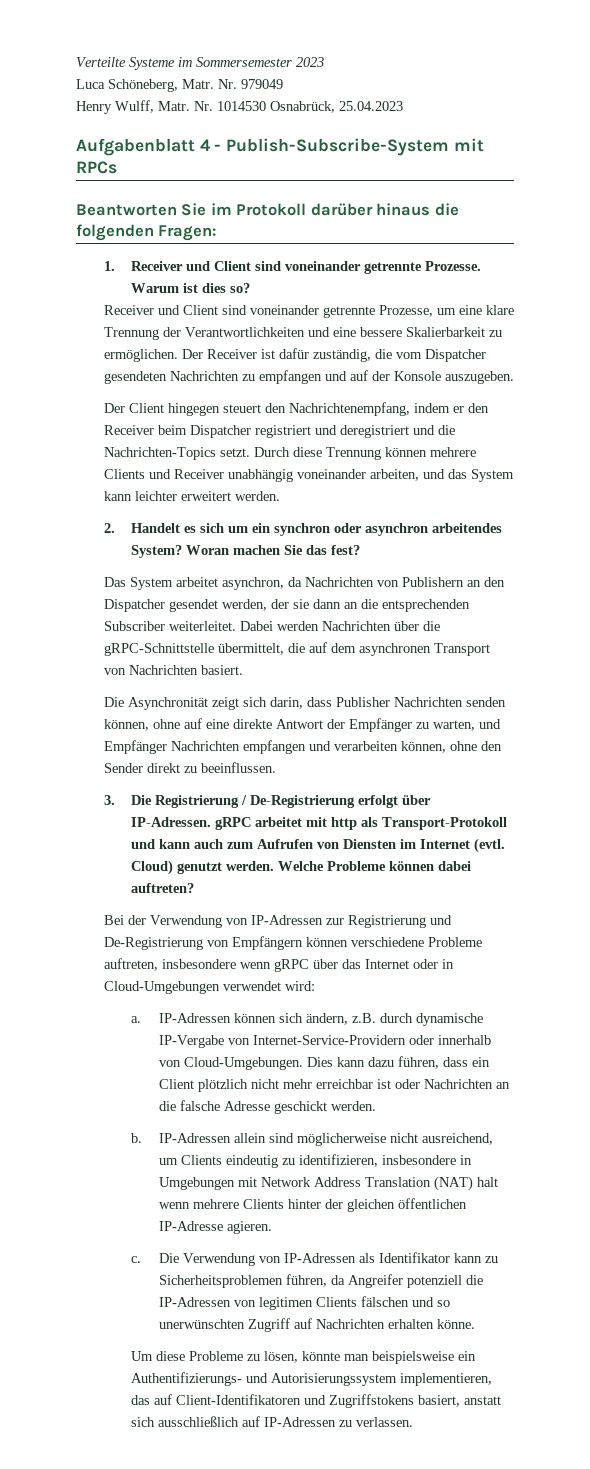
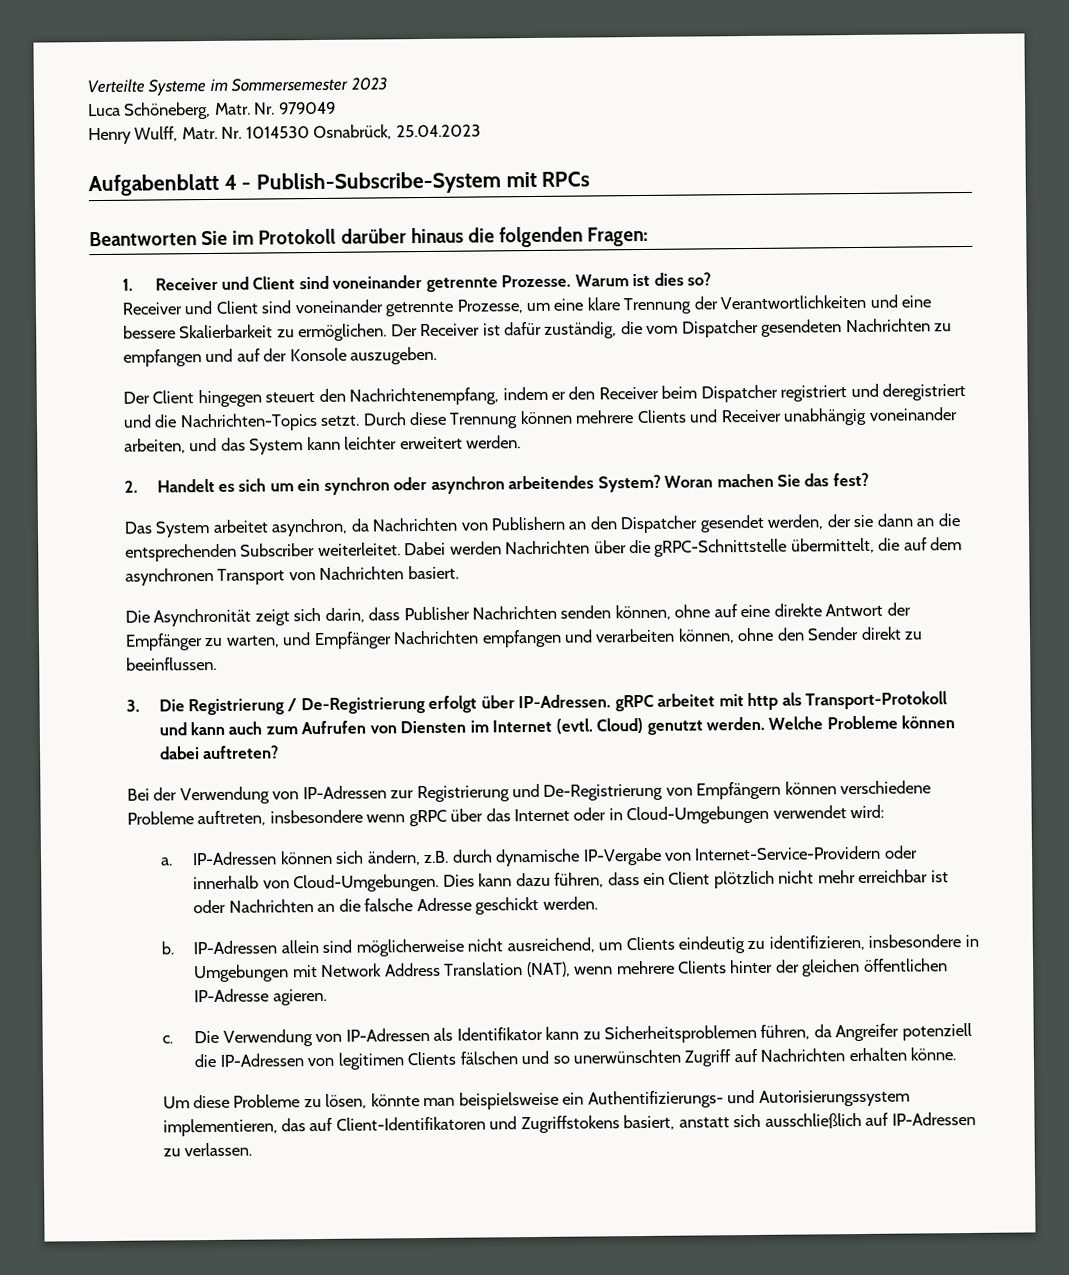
- IP-Adressen allein sind möglicherweise nicht ausreichend, um Clients eindeutig zu identifizieren, insbesondere in Umgebungen mit Network Address Translation (NAT) halt wenn mehrere Clients hinter der gleichen öffentlichen IP-Adresse agieren.
+ IP-Adressen allein sind möglicherweise nicht ausreichend, um Clients eindeutig zu identifizieren, insbesondere in Umgebungen mit Network Address Translation (NAT), wenn mehrere Clients hinter der gleichen öffentlichen IP-Adresse agieren.

